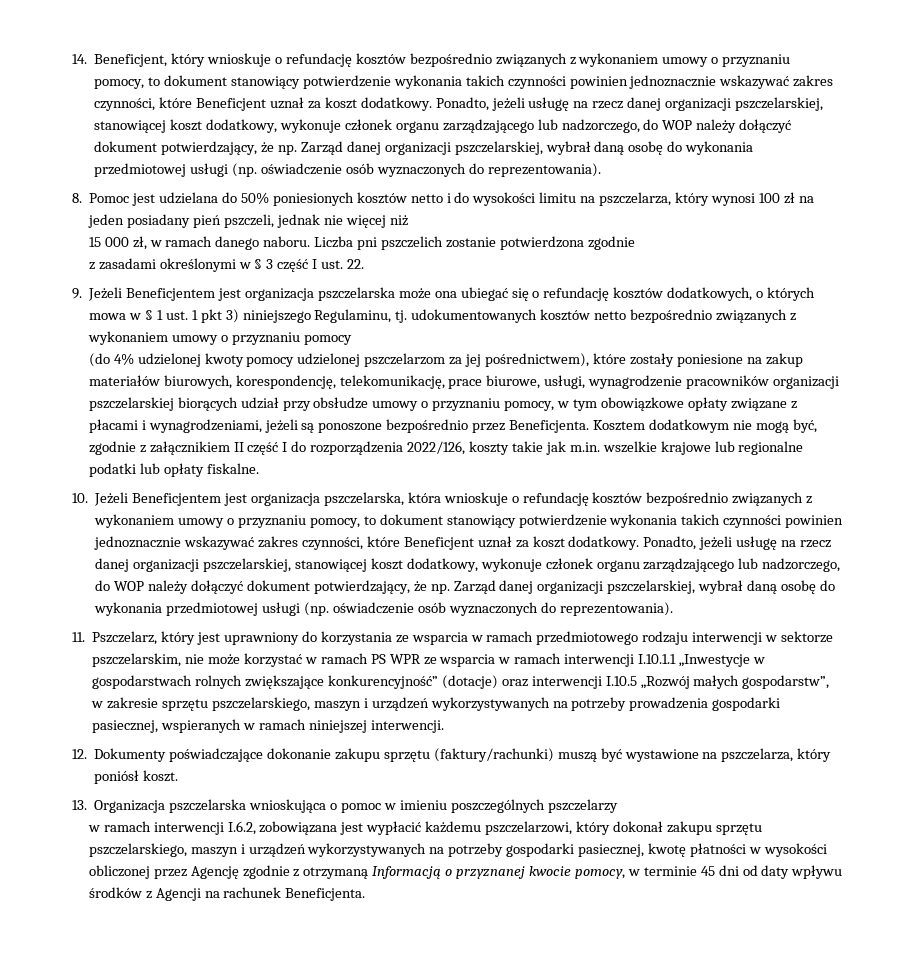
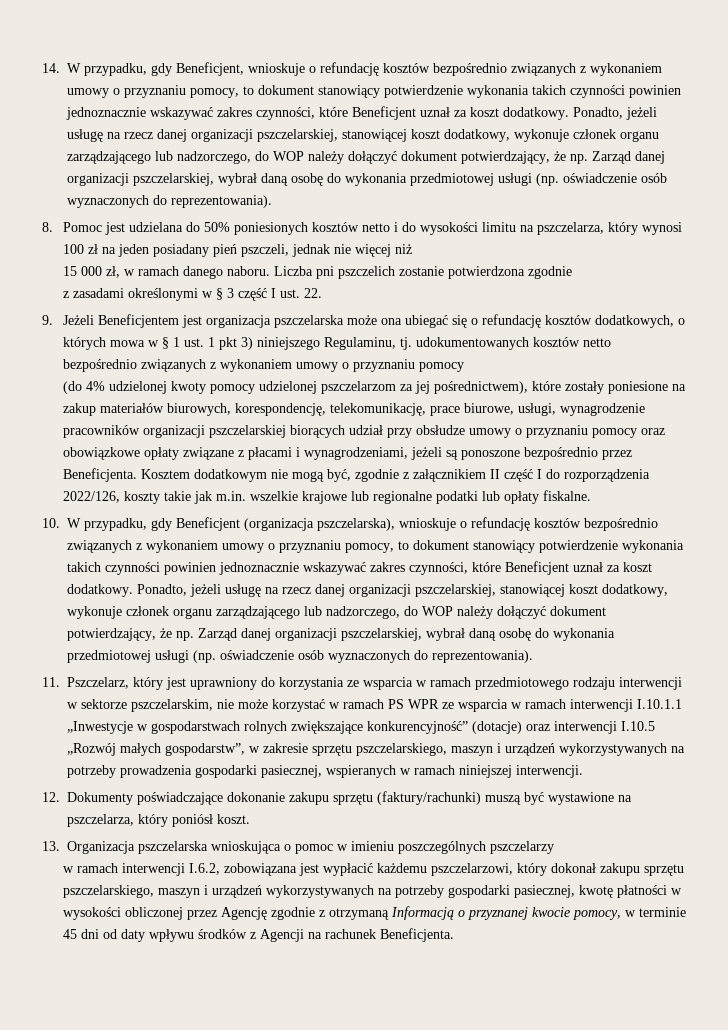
- 14. Beneficjent, który wnioskuje o refundację kosztów bezpośrednio związanych z wykonaniem umowy o przyznaniu pomocy, to dokument stanowiący potwierdzenie wykonania takich czynności powinien jednoznacznie wskazywać zakres czynności, które Beneficjent uznał za koszt dodatkowy.
+ 14. W przypadku, gdy Beneficjent, wnioskuje o refundację kosztów bezpośrednio związanych z wykonaniem umowy o przyznaniu pomocy, to dokument stanowiący potwierdzenie wykonania takich czynności powinien jednoznacznie wskazywać zakres czynności, które Beneficjent uznał za koszt dodatkowy.
- (do 4% udzielonej kwoty pomocy udzielonej pszczelarzom za jej pośrednictwem), które zostały poniesione na zakup materiałów biurowych, korespondencję, telekomunikację, prace biurowe, usługi, wynagrodzenie pracowników organizacji pszczelarskiej biorących udział przy obsłudze umowy o przyznaniu pomocy, w tym obowiązkowe opłaty związane z płacami i wynagrodzeniami, jeżeli są ponoszone bezpośrednio przez Beneficjenta.
+ (do 4% udzielonej kwoty pomocy udzielonej pszczelarzom za jej pośrednictwem), które zostały poniesione na zakup materiałów biurowych, korespondencję, telekomunikację, prace biurowe, usługi, wynagrodzenie pracowników organizacji pszczelarskiej biorących udział przy obsłudze umowy o przyznaniu pomocy oraz obowiązkowe opłaty związane z płacami i wynagrodzeniami, jeżeli są ponoszone bezpośrednio przez Beneficjenta.
- 10. Jeżeli Beneficjentem jest organizacja pszczelarska, która wnioskuje o refundację kosztów bezpośrednio związanych z wykonaniem umowy o przyznaniu pomocy, to dokument stanowiący potwierdzenie wykonania takich czynności powinien jednoznacznie wskazywać zakres czynności, które Beneficjent uznał za koszt dodatkowy.
+ 10. W przypadku, gdy Beneficjent (organizacja pszczelarska), wnioskuje o refundację kosztów bezpośrednio związanych z wykonaniem umowy o przyznaniu pomocy, to dokument stanowiący potwierdzenie wykonania takich czynności powinien jednoznacznie wskazywać zakres czynności, które Beneficjent uznał za koszt dodatkowy.

